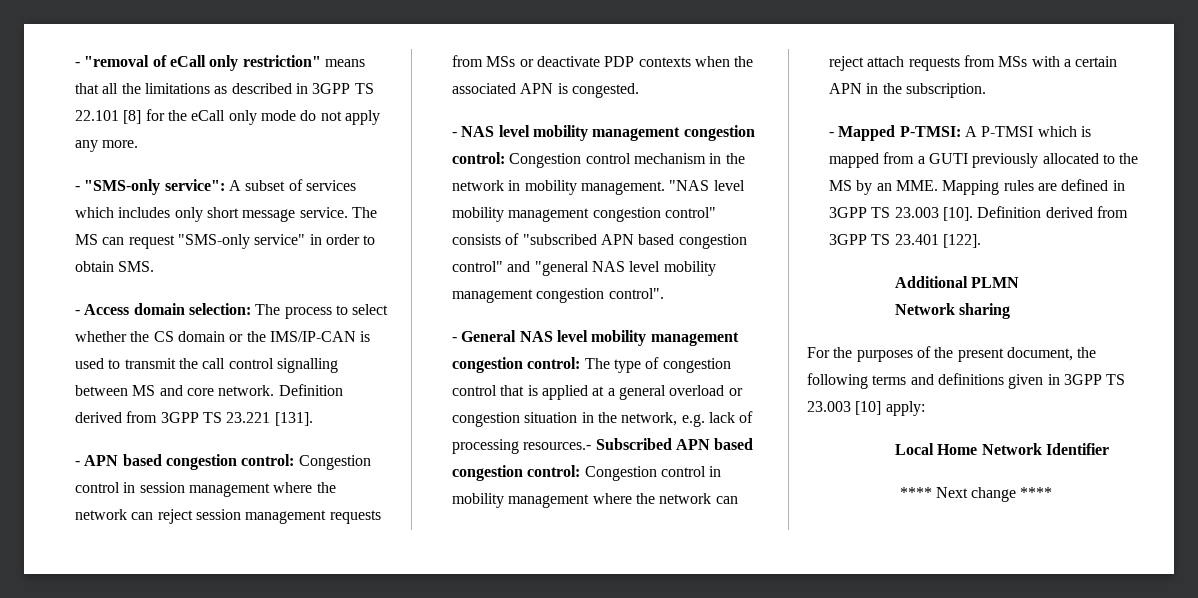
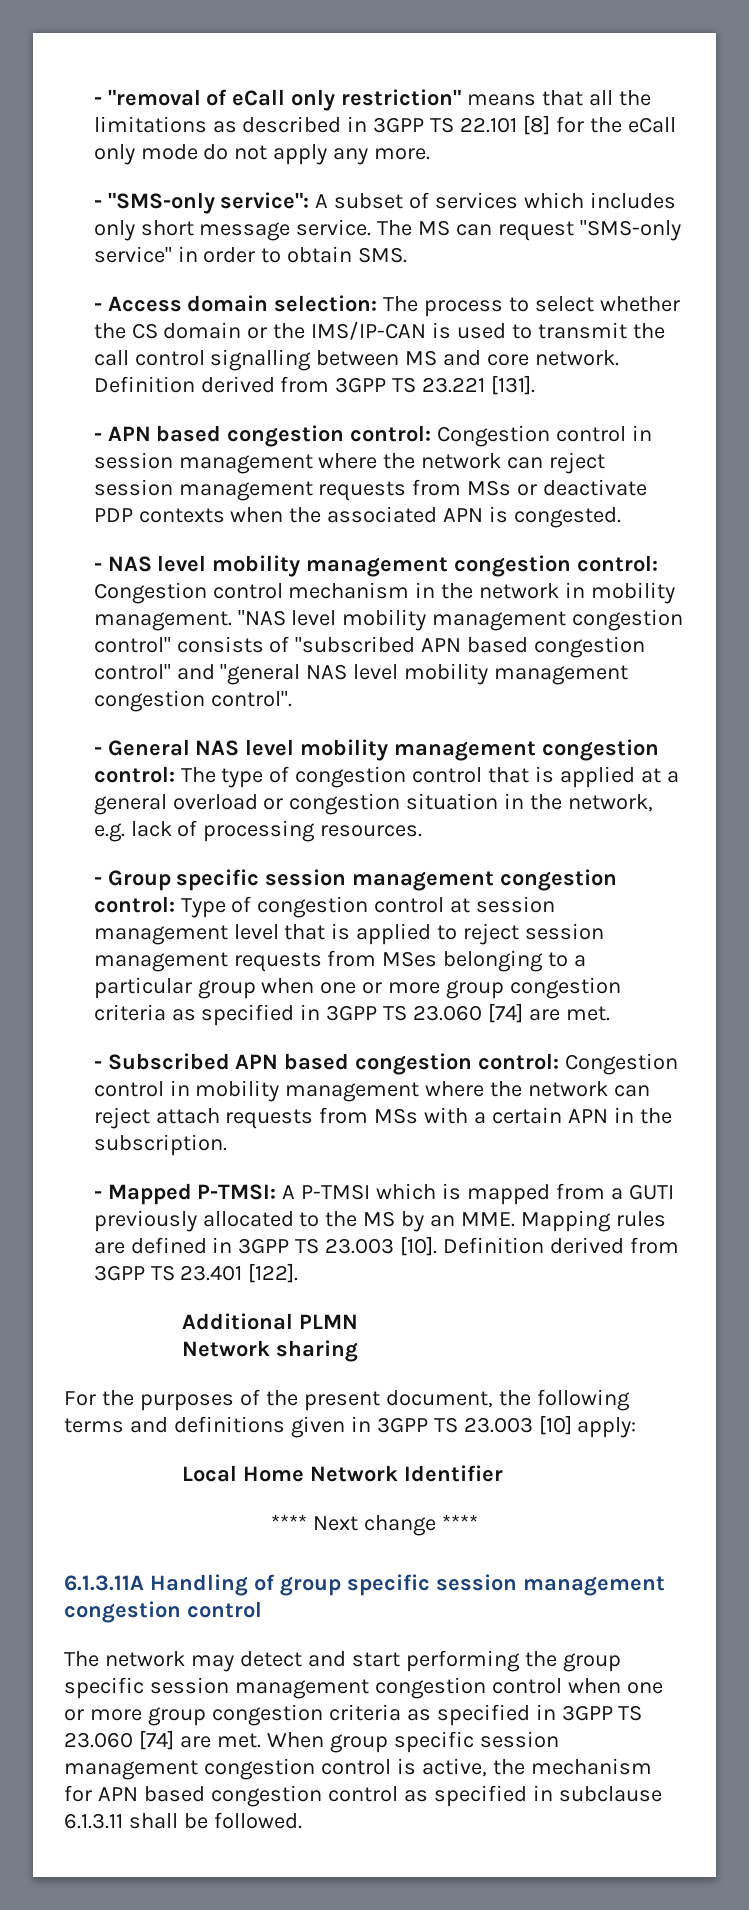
- - General NAS level mobility management congestion control: The type of congestion control that is applied at a general overload or congestion situation in the network, e.g. lack of processing resources.- Subscribed APN based congestion control: Congestion control in mobility management where the network can reject attach requests from MSs with a certain APN in the subscription.
+ - General NAS level mobility management congestion control: The type of congestion control that is applied at a general overload or congestion situation in the network, e.g. lack of processing resources.
+ - Group specific session management congestion control: Type of congestion control at session management level that is applied to reject session management requests from MSes belonging to a particular group when one or more group congestion criteria as specified in 3GPP TS 23.060 [74] are met.
+ - Subscribed APN based congestion control: Congestion control in mobility management where the network can reject attach requests from MSs with a certain APN in the subscription.
+ 6.1.3.11A Handling of group specific session management congestion control
+ The network may detect and start performing the group specific session management congestion control when one or more group congestion criteria as specified in 3GPP TS 23.060 [74] are met. When group specific session management congestion control is active, the mechanism for APN based congestion control as specified in subclause 6.1.3.11 shall be followed.

